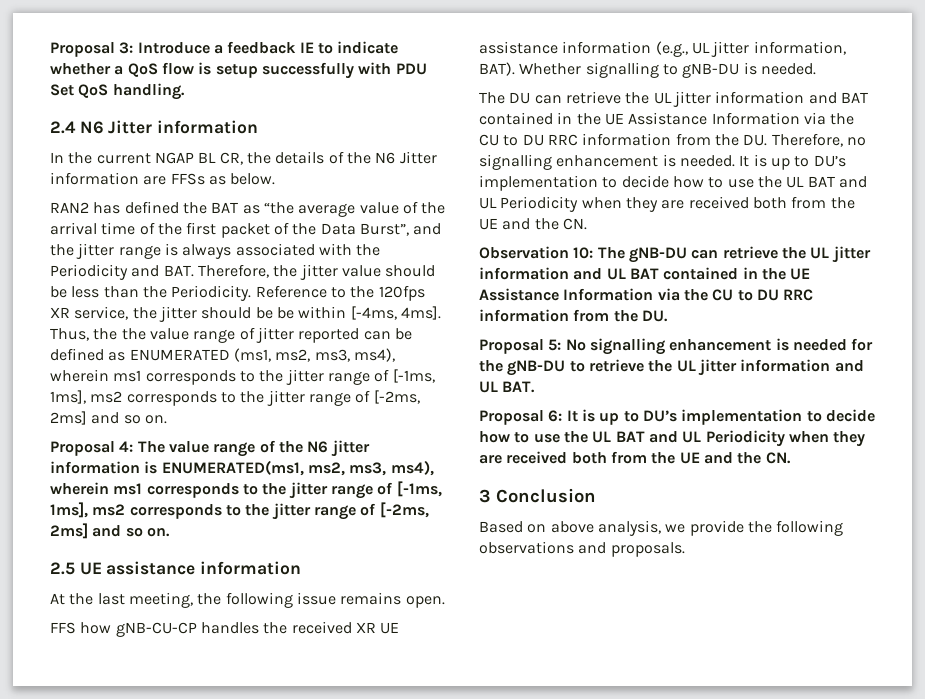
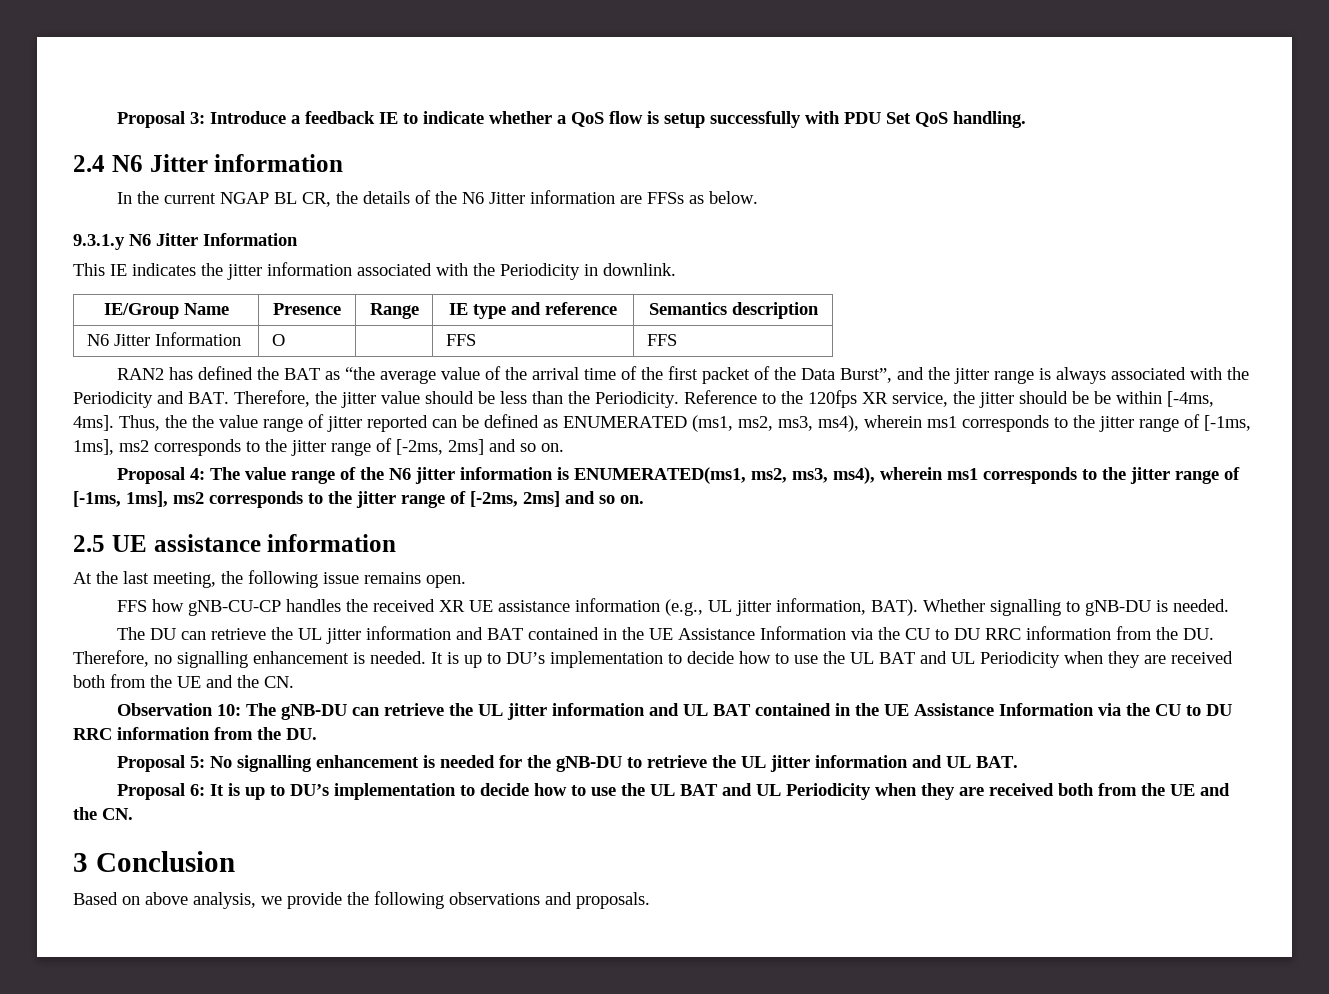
+ 9.3.1.y N6 Jitter Information
+ This IE indicates the jitter information associated with the Periodicity in downlink.
+ IE/Group Name | Presence | Range | IE type and reference | Semantics description
+ N6 Jitter Information | O | | FFS | FFS

